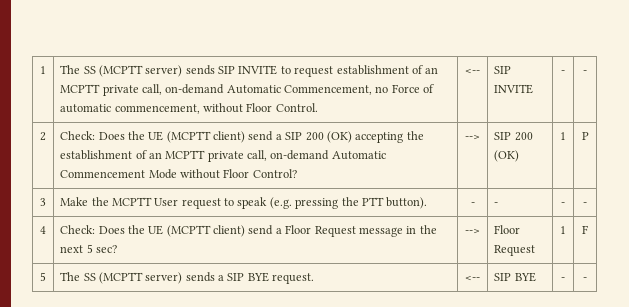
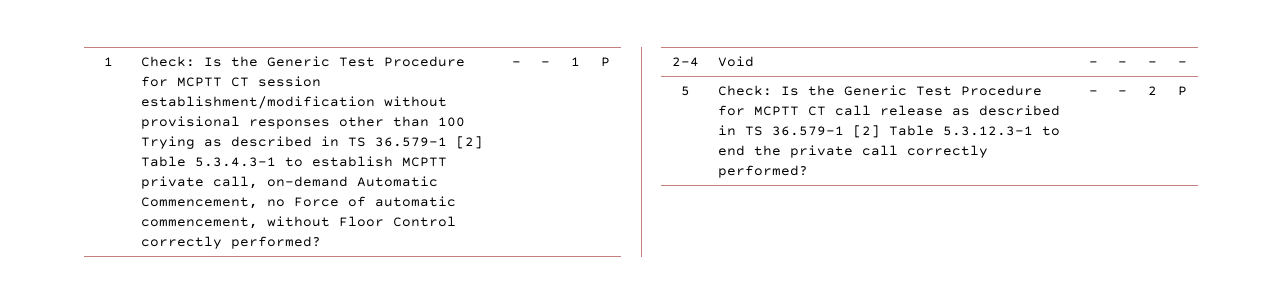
- 1 | The SS (MCPTT server) sends SIP INVITE to request establishment of an MCPTT private call, on-demand Automatic Commencement, no Force of automatic commencement, without Floor Control. | <-- | SIP INVITE | - | -
- 2 | Check: Does the UE (MCPTT client) send a SIP 200 (OK) accepting the establishment of an MCPTT private call, on-demand Automatic Commencement Mode without Floor Control? | --> | SIP 200 (OK) | 1 | P
- 3 | Make the MCPTT User request to speak (e.g. pressing the PTT button). | - | - | - | -
+ 1 | Check: Is the Generic Test Procedure for MCPTT CT session establishment/modification without provisional responses other than 100 Trying as described in TS 36.579-1 [2] Table 5.3.4.3-1 to establish MCPTT private call, on-demand Automatic Commencement, no Force of automatic commencement, without Floor Control correctly performed? | - | - | 1 | P
+ 2-4 | Void | - | - | - | -
- 4 | Check: Does the UE (MCPTT client) send a Floor Request message in the next 5 sec? | --> | Floor Request | 1 | F
- 5 | The SS (MCPTT server) sends a SIP BYE request. | <-- | SIP BYE | - | -
+ 5 | Check: Is the Generic Test Procedure for MCPTT CT call release as described in TS 36.579-1 [2] Table 5.3.12.3-1 to end the private call correctly performed? | - | - | 2 | P

